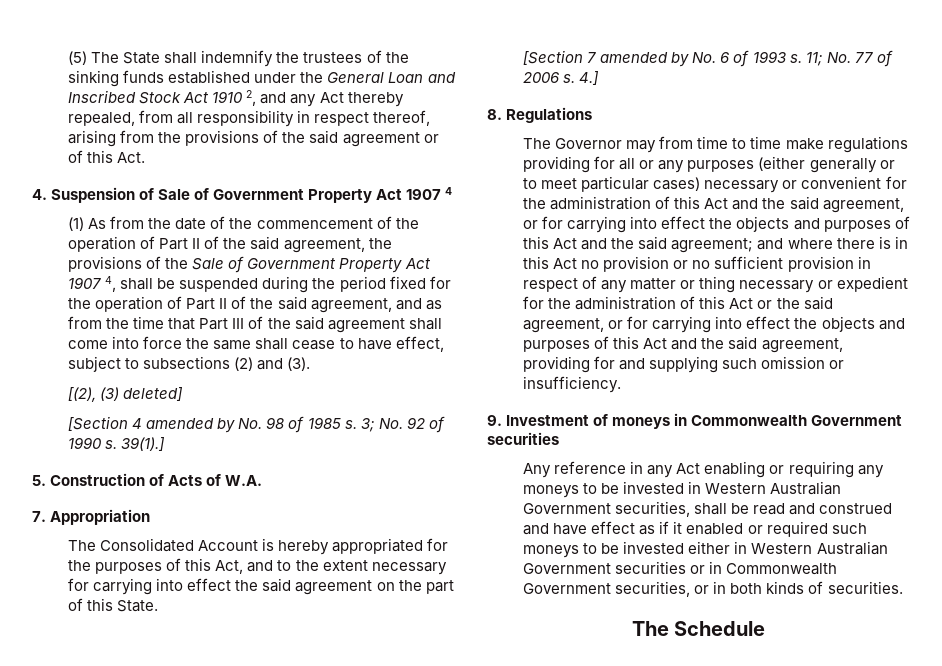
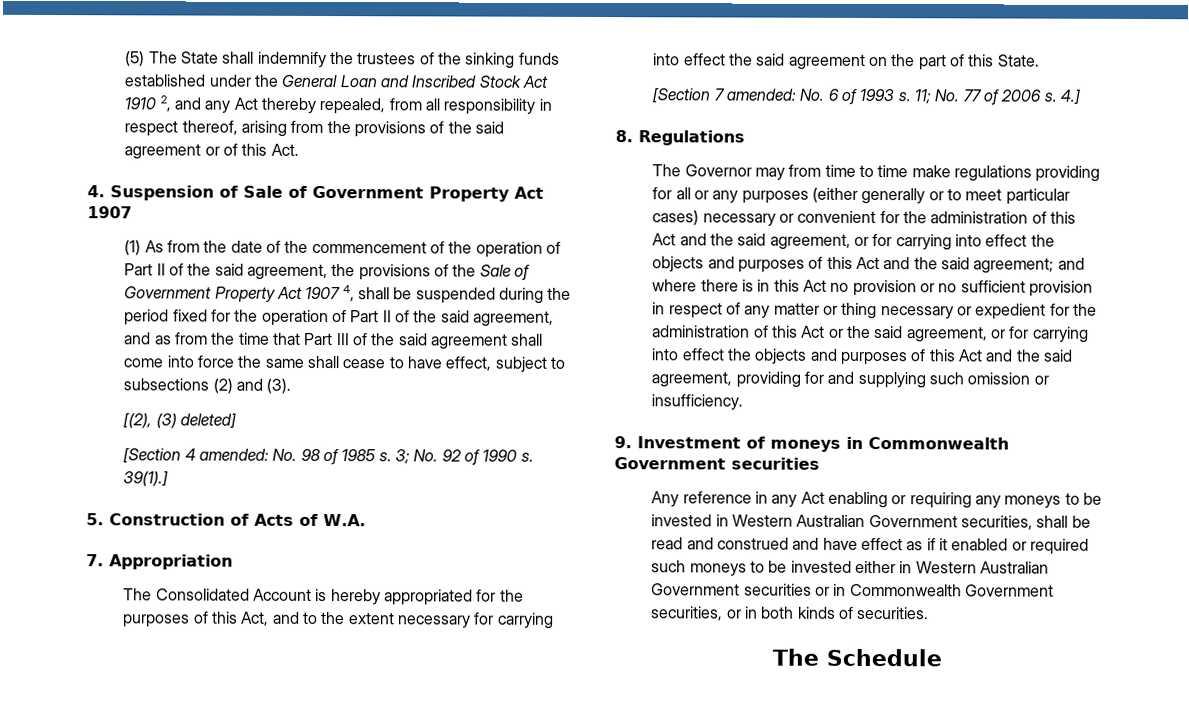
- 4. Suspension of Sale of Government Property Act 1907 4
+ 4. Suspension of Sale of Government Property Act 1907
- [Section 4 amended by No. 98 of 1985 s.
+ [Section 4 amended: No. 98 of 1985 s.
- [Section 7 amended by No. 6 of 1993 s.
+ [Section 7 amended: No. 6 of 1993 s.

